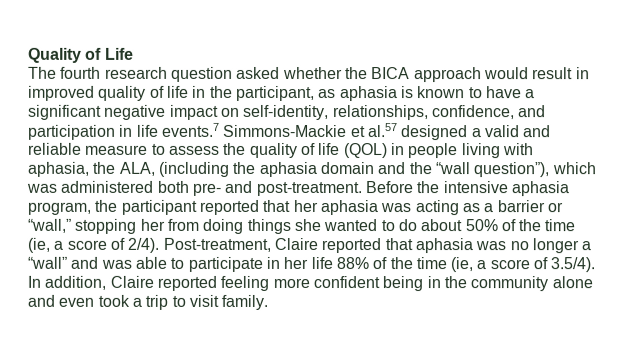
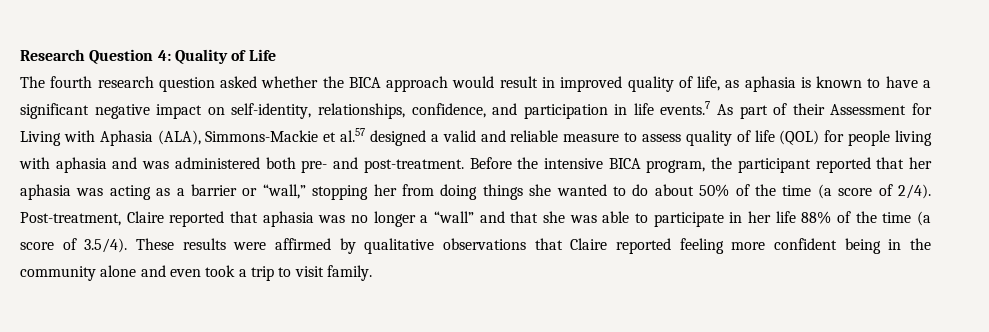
- Quality of Life
+ Research Question 4: Quality of Life
- The fourth research question asked whether the BICA approach would result in improved quality of life in the participant, as aphasia is known to have a significant negative impact on self-identity, relationships, confidence, and participation in life events.7 Simmons-Mackie et al.57 designed a valid and reliable measure to assess the quality of life (QOL) in people living with aphasia, the ALA, (including the aphasia domain and the “wall question”), which was administered both pre- and post-treatment.
+ The fourth research question asked whether the BICA approach would result in improved quality of life, as aphasia is known to have a significant negative impact on self-identity, relationships, confidence, and participation in life events.7 As part of their Assessment for Living with Aphasia (ALA), Simmons-Mackie et al.57 designed a valid and reliable measure to assess quality of life (QOL) for people living with aphasia and was administered both pre- and post-treatment.
- Before the intensive aphasia program, the participant reported that her aphasia was acting as a barrier or “wall,” stopping her from doing things she wanted to do about 50% of the time (ie, a score of 2/4).
+ Before the intensive BICA program, the participant reported that her aphasia was acting as a barrier or “wall,” stopping her from doing things she wanted to do about 50% of the time (a score of 2/4).
- Post-treatment, Claire reported that aphasia was no longer a “wall” and was able to participate in her life 88% of the time (ie, a score of 3.5/4). In addition, Claire reported feeling more confident being in the community alone and even took a trip to visit family.
+ Post-treatment, Claire reported that aphasia was no longer a “wall” and that she was able to participate in her life 88% of the time (a score of 3.5/4). These results were affirmed by qualitative observations that Claire reported feeling more confident being in the community alone and even took a trip to visit family.

